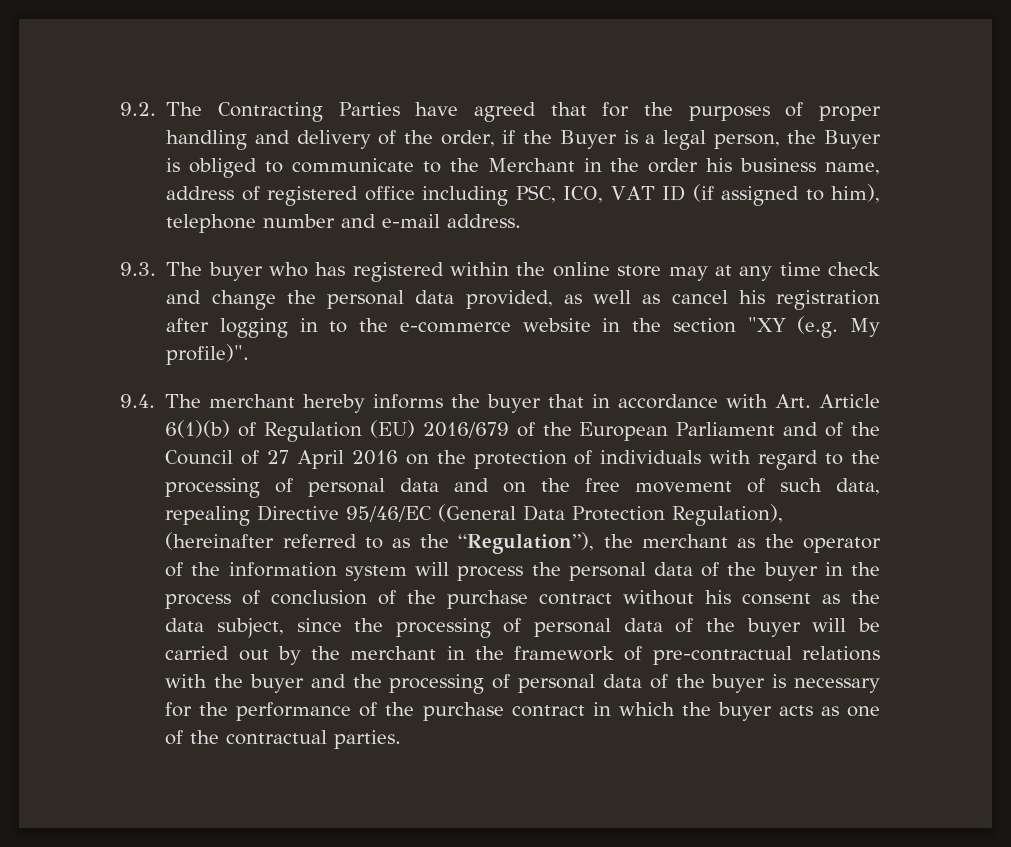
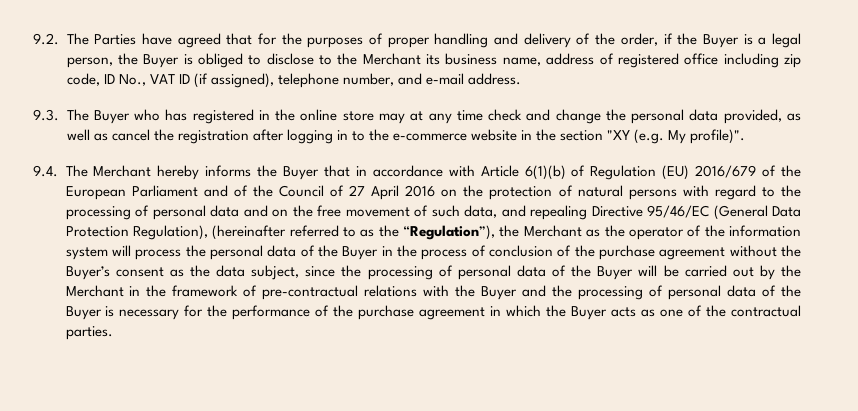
- 9.2. The Contracting Parties have agreed that for the purposes of proper handling and delivery of the order, if the Buyer is a legal person, the Buyer is obliged to communicate to the Merchant in the order his business name, address of registered office including PSC, ICO, VAT ID (if assigned to him), telephone number and e-mail address.
+ 9.2. The Parties have agreed that for the purposes of proper handling and delivery of the order, if the Buyer is a legal person, the Buyer is obliged to disclose to the Merchant its business name, address of registered office including zip code, ID No., VAT ID (if assigned), telephone number, and e-mail address.
- 9.3. The buyer who has registered within the online store may at any time check and change the personal data provided, as well as cancel his registration after logging in to the e-commerce website in the section "XY (e.g. My profile)".
+ 9.3. The Buyer who has registered in the online store may at any time check and change the personal data provided, as well as cancel the registration after logging in to the e-commerce website in the section "XY (e.g. My profile)".
- 9.4. The merchant hereby informs the buyer that in accordance with Art. Article 6(1)(b) of Regulation (EU) 2016/679 of the European Parliament and of the Council of 27 April 2016 on the protection of individuals with regard to the processing of personal data and on the free movement of such data, repealing Directive 95/46/EC (General Data Protection Regulation), (hereinafter referred to as the “Regulation”), the merchant as the operator of the information system will process the personal data of the buyer in the process of conclusion of the purchase contract without his consent as the data subject, since the processing of personal data of the buyer will be carried out by the merchant in the framework of pre-contractual relations with the buyer and the processing of personal data of the buyer is necessary for the performance of the purchase contract in which the buyer acts as one of the contractual parties.
+ 9.4. The Merchant hereby informs the Buyer that in accordance with Article 6(1)(b) of Regulation (EU) 2016/679 of the European Parliament and of the Council of 27 April 2016 on the protection of natural persons with regard to the processing of personal data and on the free movement of such data, and repealing Directive 95/46/EC (General Data Protection Regulation), (hereinafter referred to as the “Regulation”), the Merchant as the operator of the information system will process the personal data of the Buyer in the process of conclusion of the purchase agreement without the Buyer’s consent as the data subject, since the processing of personal data of the Buyer will be carried out by the Merchant in the framework of pre-contractual relations with the Buyer and the processing of personal data of the Buyer is necessary for the performance of the purchase agreement in which the Buyer acts as one of the contractual parties.

